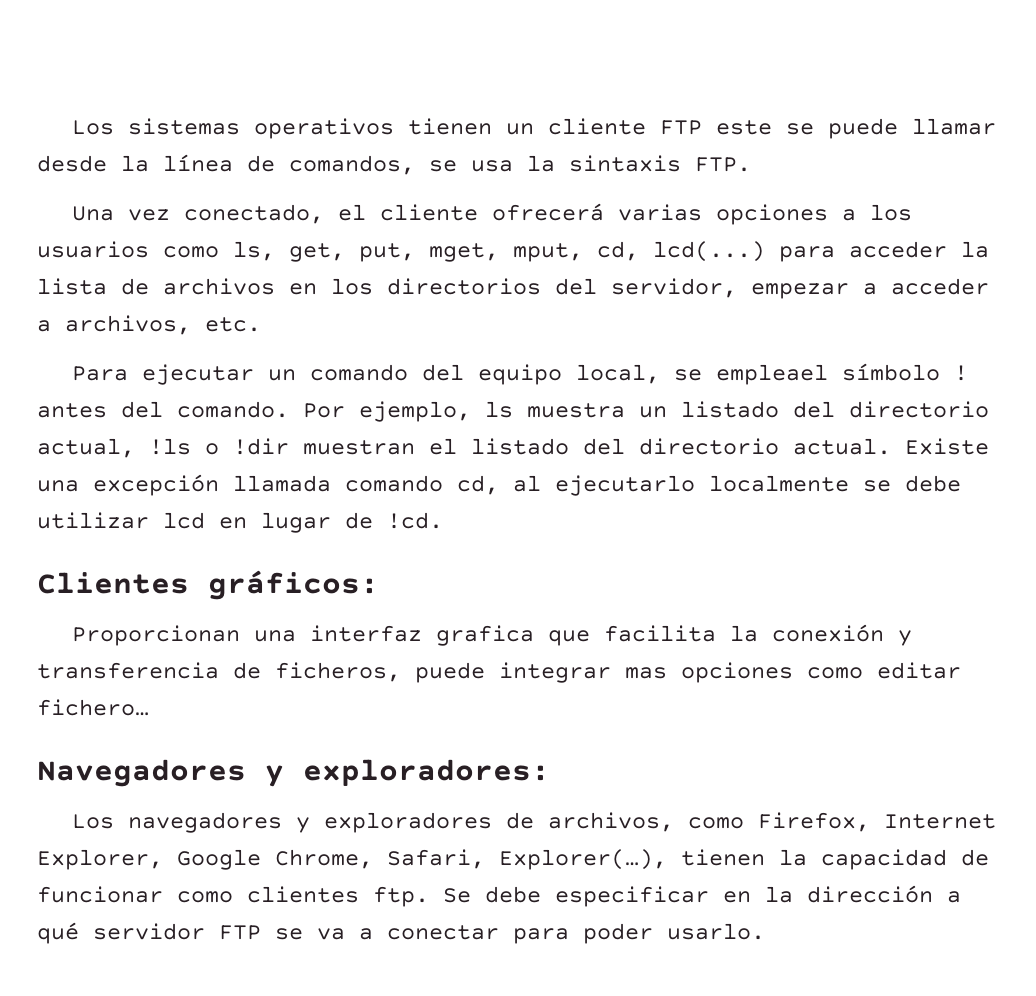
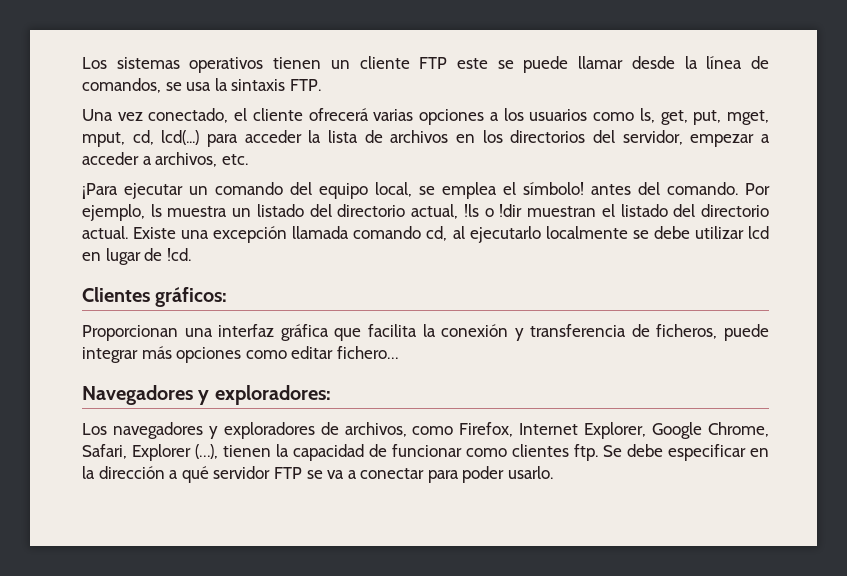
- Para ejecutar un comando del equipo local, se empleael símbolo ! antes del comando.
+ ¡Para ejecutar un comando del equipo local, se emplea el símbolo! antes del comando.
- Proporcionan una interfaz grafica que facilita la conexión y transferencia de ficheros, puede integrar mas opciones como editar fichero…
+ Proporcionan una interfaz gráfica que facilita la conexión y transferencia de ficheros, puede integrar más opciones como editar fichero…
- Los navegadores y exploradores de archivos, como Firefox, Internet Explorer, Google Chrome, Safari, Explorer(…), tienen la capacidad de funcionar como clientes ftp.
+ Los navegadores y exploradores de archivos, como Firefox, Internet Explorer, Google Chrome, Safari, Explorer (…), tienen la capacidad de funcionar como clientes ftp.

